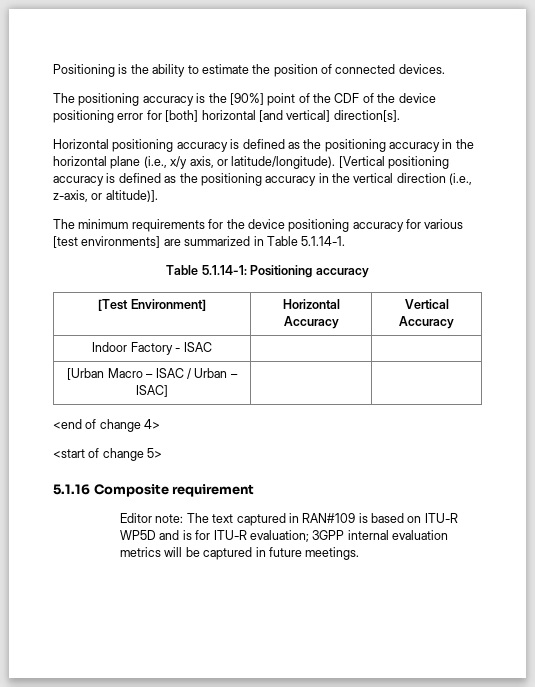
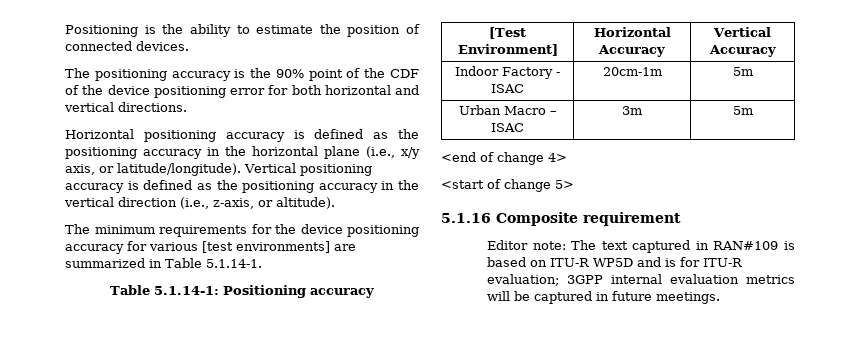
- The positioning accuracy is the [90%] point of the CDF of the device positioning error for [both] horizontal [and vertical] direction[s].
+ The positioning accuracy is the 90% point of the CDF of the device positioning error for both horizontal and vertical directions.
- [Vertical positioning accuracy is defined as the positioning accuracy in the vertical direction (i.e., z-axis, or altitude)].
+ Vertical positioning accuracy is defined as the positioning accuracy in the vertical direction (i.e., z-axis, or altitude).
- Indoor Factory - ISAC | |
- [Urban Macro – ISAC / Urban – ISAC] | |
+ Indoor Factory - ISAC | 20cm-1m | 5m
+ Urban Macro – ISAC | 3m | 5m

